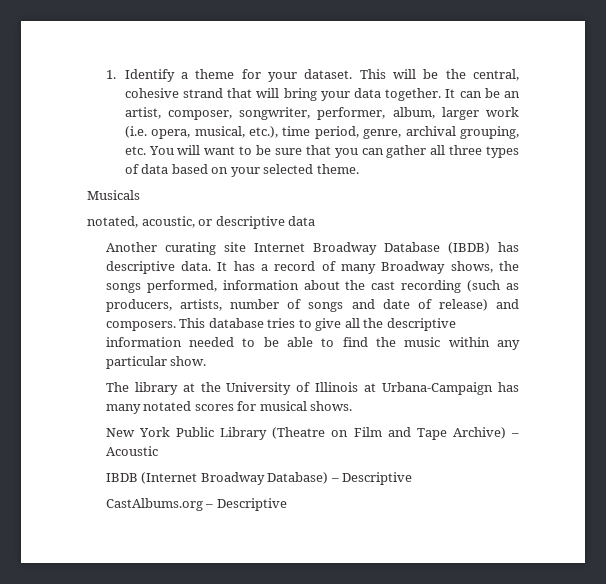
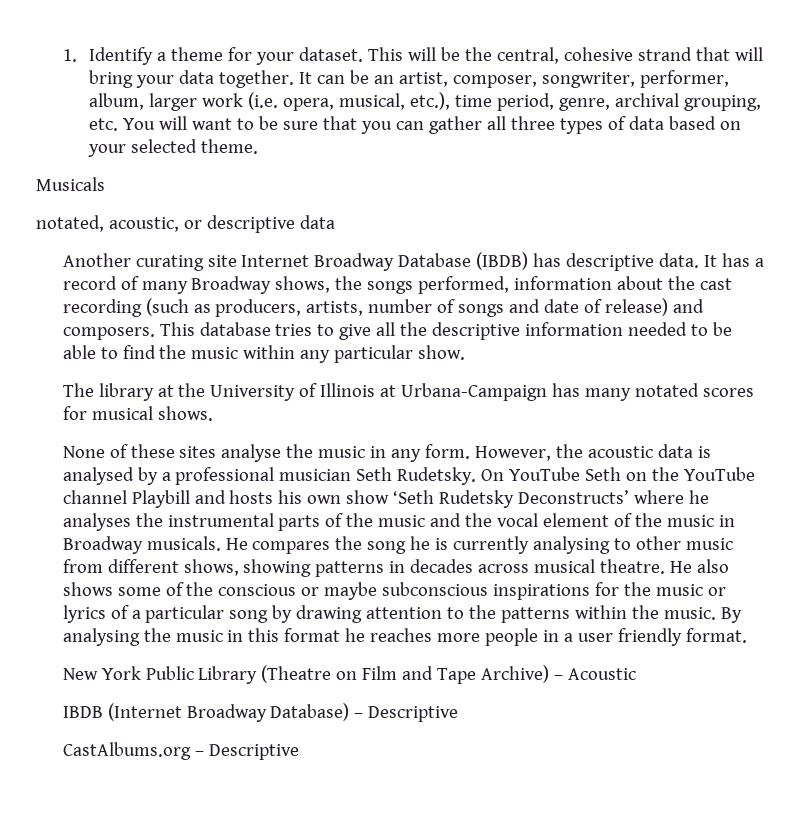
+ None of these sites analyse the music in any form. However, the acoustic data is analysed by a professional musician Seth Rudetsky. On YouTube Seth on the YouTube channel Playbill and hosts his own show ‘Seth Rudetsky Deconstructs’ where he analyses the instrumental parts of the music and the vocal element of the music in Broadway musicals. He compares the song he is currently analysing to other music from different shows, showing patterns in decades across musical theatre. He also shows some of the conscious or maybe subconscious inspirations for the music or lyrics of a particular song by drawing attention to the patterns within the music. By analysing the music in this format he reaches more people in a user friendly format.

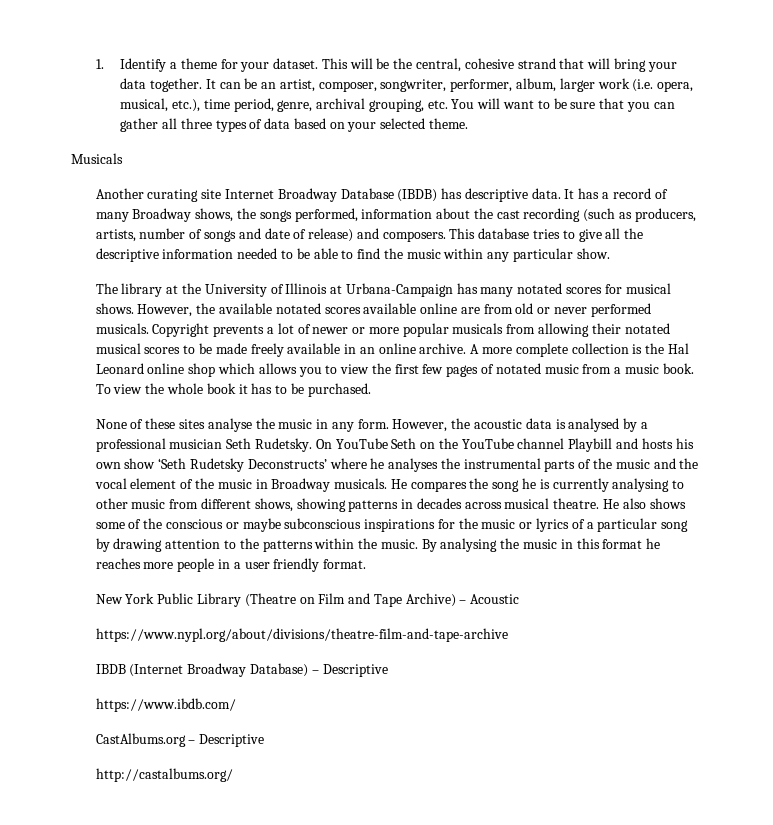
- notated, acoustic, or descriptive data
+ However, the available notated scores available online are from old or never performed musicals. Copyright prevents a lot of newer or more popular musicals from allowing their notated musical scores to be made freely available in an online archive. A more complete collection is the Hal Leonard online shop which allows you to view the first few pages of notated music from a music book. To view the whole book it has to be purchased.
+ https://www.nypl.org/about/divisions/theatre-film-and-tape-archive
+ https://www.ibdb.com/
+ http://castalbums.org/

